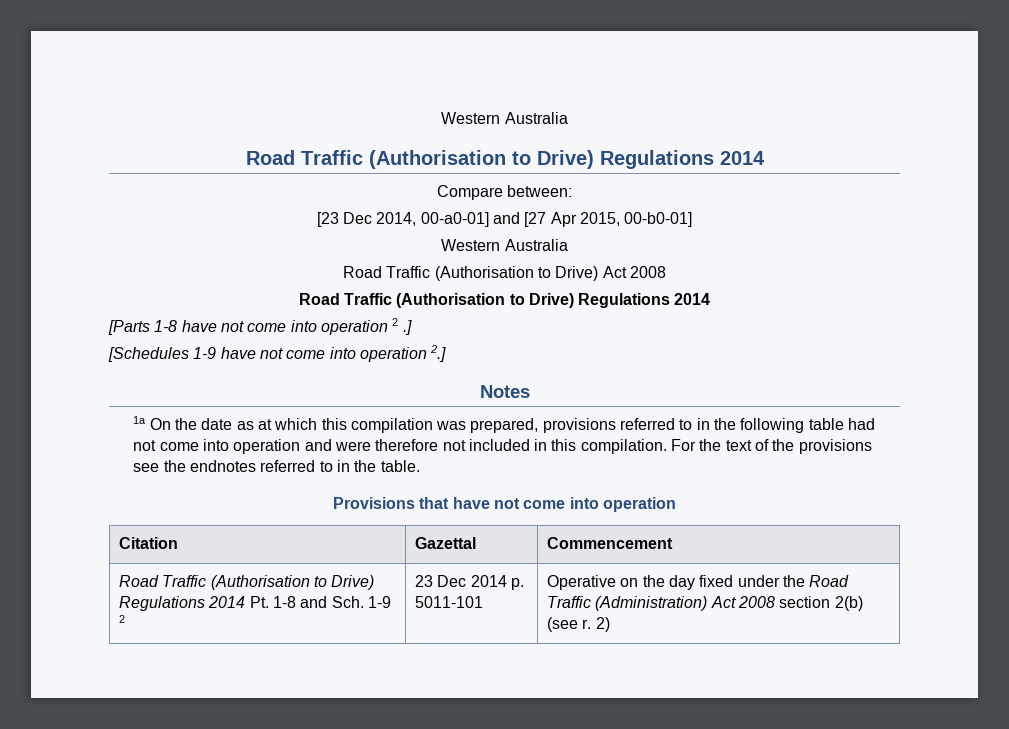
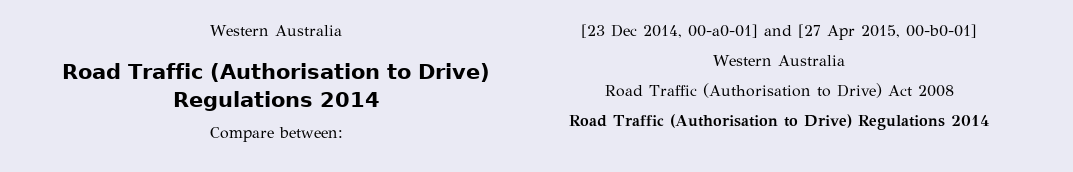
- [Parts 1-8 have not come into operation 2 .]
- [Schedules 1-9 have not come into operation 2.]
- Notes
- 1a On the date as at which this compilation was prepared, provisions referred to in the following table had not come into operation and were therefore not included in this compilation. For the text of the provisions see the endnotes referred to in the table.
- Provisions that have not come into operation
- Citation | Gazettal | Commencement
- Road Traffic (Authorisation to Drive) Regulations 2014 Pt. 1-8 and Sch. 1-9 2 | 23 Dec 2014 p. 5011-101 | Operative on the day fixed under the Road Traffic (Administration) Act 2008 section 2(b) (see r. 2)

